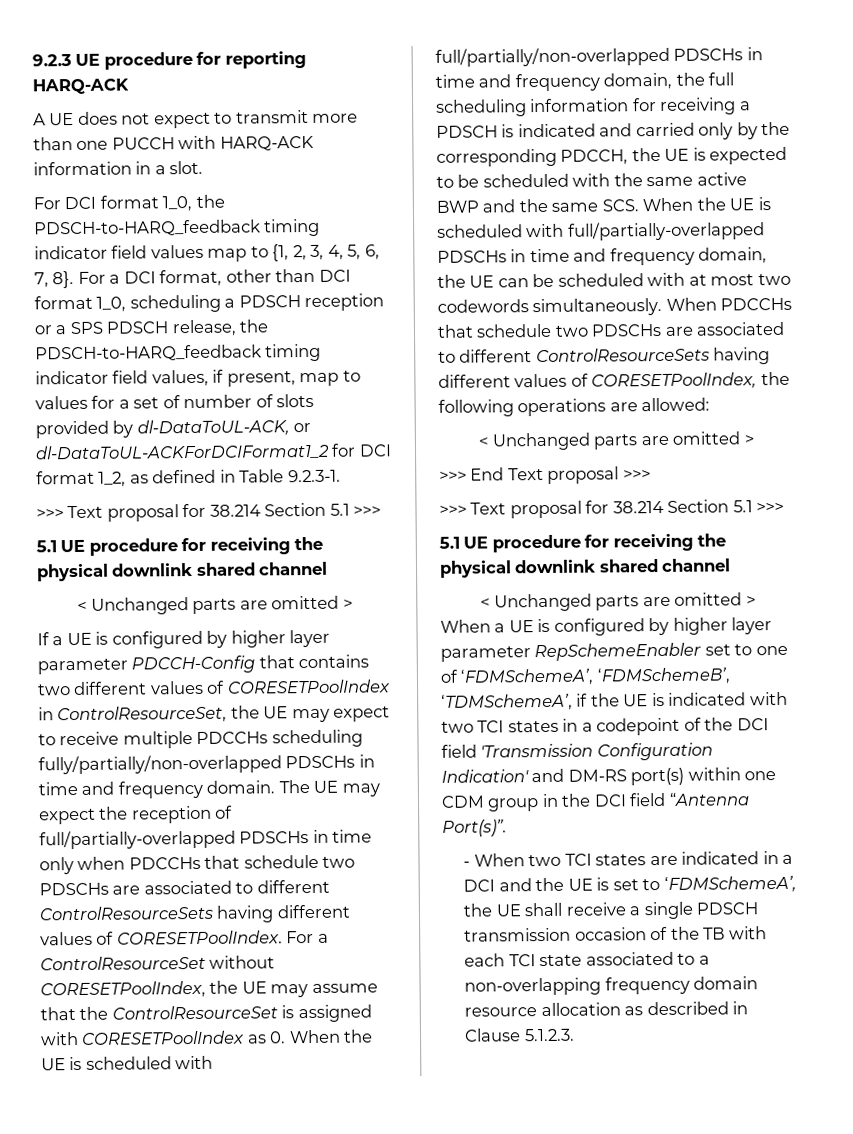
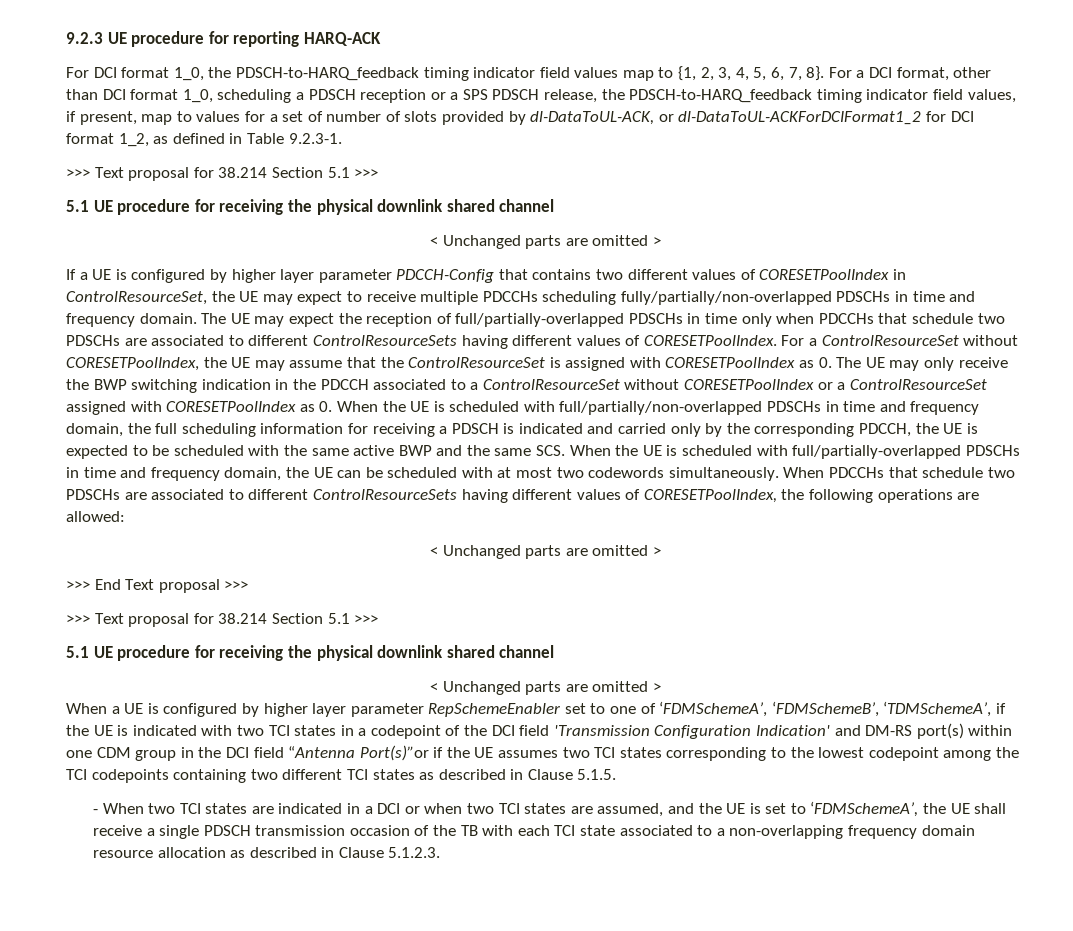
- A UE does not expect to transmit more than one PUCCH with HARQ-ACK information in a slot.
- For a ControlResourceSet without CORESETPoolIndex, the UE may assume that the ControlResourceSet is assigned with CORESETPoolIndex as 0. When the UE is scheduled with full/partially/non-overlapped PDSCHs in time and frequency domain, the full scheduling information for receiving a PDSCH is indicated and carried only by the corresponding PDCCH, the UE is expected to be scheduled with the same active BWP and the same SCS. When the UE is scheduled with full/partially-overlapped PDSCHs in time and frequency domain, the UE can be scheduled with at most two codewords simultaneously.
+ For a ControlResourceSet without CORESETPoolIndex, the UE may assume that the ControlResourceSet is assigned with CORESETPoolIndex as 0. The UE may only receive the BWP switching indication in the PDCCH associated to a ControlResourceSet without CORESETPoolIndex or a ControlResourceSet assigned with CORESETPoolIndex as 0. When the UE is scheduled with full/partially/non-overlapped PDSCHs in time and frequency domain, the full scheduling information for receiving a PDSCH is indicated and carried only by the corresponding PDCCH, the UE is expected to be scheduled with the same active BWP and the same SCS. When the UE is scheduled with full/partially-overlapped PDSCHs in time and frequency domain, the UE can be scheduled with at most two codewords simultaneously.
- When a UE is configured by higher layer parameter RepSchemeEnabler set to one of ‘FDMSchemeA’, ‘FDMSchemeB’, ‘TDMSchemeA’, if the UE is indicated with two TCI states in a codepoint of the DCI field 'Transmission Configuration Indication' and DM-RS port(s) within one CDM group in the DCI field “Antenna Port(s)”.
+ When a UE is configured by higher layer parameter RepSchemeEnabler set to one of ‘FDMSchemeA’, ‘FDMSchemeB’, ‘TDMSchemeA’, if the UE is indicated with two TCI states in a codepoint of the DCI field 'Transmission Configuration Indication' and DM-RS port(s) within one CDM group in the DCI field “Antenna Port(s)”or if the UE assumes two TCI states corresponding to the lowest codepoint among the TCI codepoints containing two different TCI states as described in Clause 5.1.5.
- - When two TCI states are indicated in a DCI and the UE is set to ‘FDMSchemeA’, the UE shall receive a single PDSCH transmission occasion of the TB with each TCI state associated to a non-overlapping frequency domain resource allocation as described in Clause 5.1.2.3.
+ - When two TCI states are indicated in a DCI or when two TCI states are assumed, and the UE is set to ‘FDMSchemeA’, the UE shall receive a single PDSCH transmission occasion of the TB with each TCI state associated to a non-overlapping frequency domain resource allocation as described in Clause 5.1.2.3.

